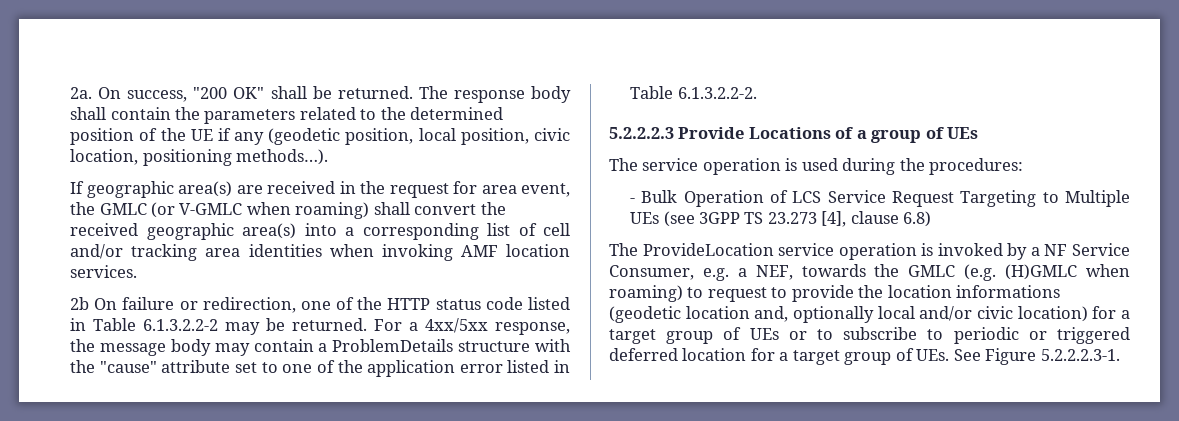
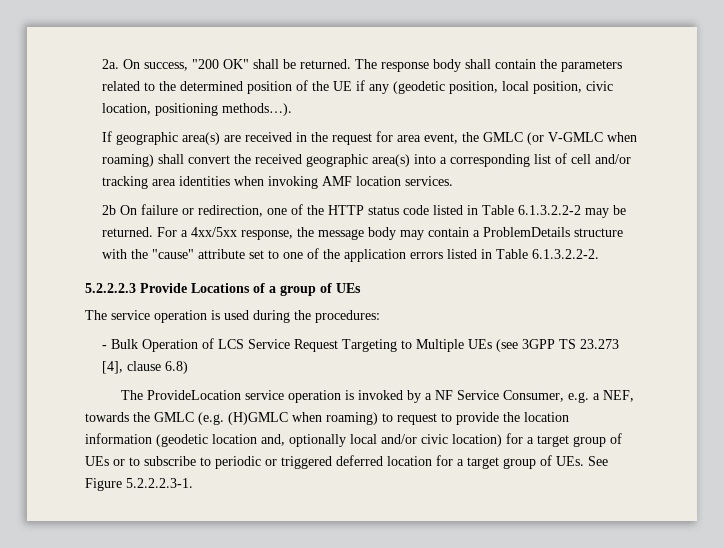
- For a 4xx/5xx response, the message body may contain a ProblemDetails structure with the "cause" attribute set to one of the application error listed in Table 6.1.3.2.2-2.
+ For a 4xx/5xx response, the message body may contain a ProblemDetails structure with the "cause" attribute set to one of the application errors listed in Table 6.1.3.2.2-2.
- The ProvideLocation service operation is invoked by a NF Service Consumer, e.g. a NEF, towards the GMLC (e.g. (H)GMLC when roaming) to request to provide the location informations (geodetic location and, optionally local and/or civic location) for a target group of UEs or to subscribe to periodic or triggered deferred location for a target group of UEs. See Figure 5.2.2.2.3-1.
+ The ProvideLocation service operation is invoked by a NF Service Consumer, e.g. a NEF, towards the GMLC (e.g. (H)GMLC when roaming) to request to provide the location information (geodetic location and, optionally local and/or civic location) for a target group of UEs or to subscribe to periodic or triggered deferred location for a target group of UEs. See Figure 5.2.2.2.3-1.

